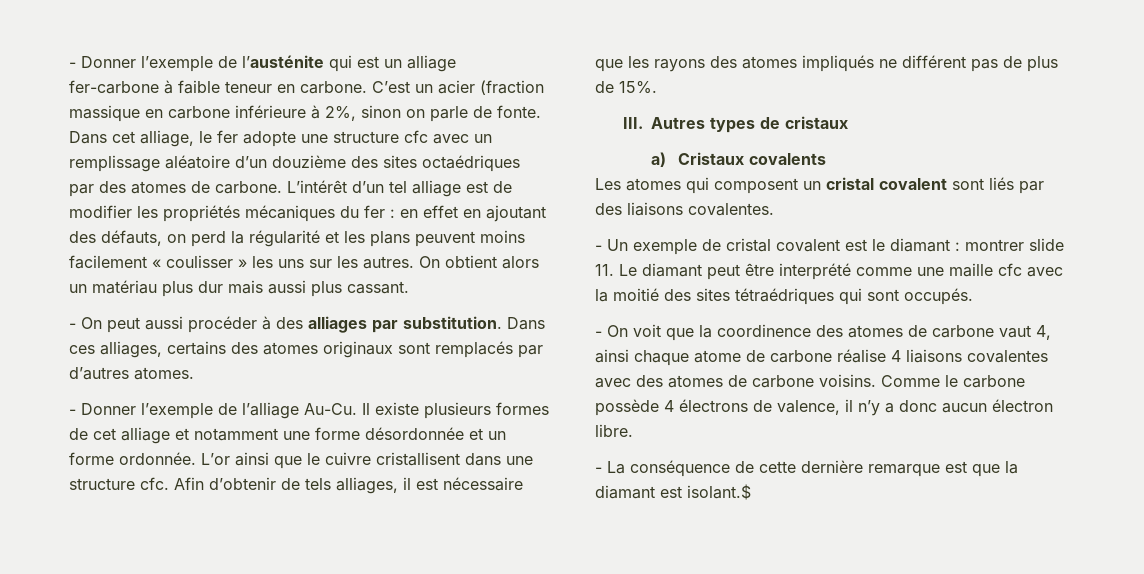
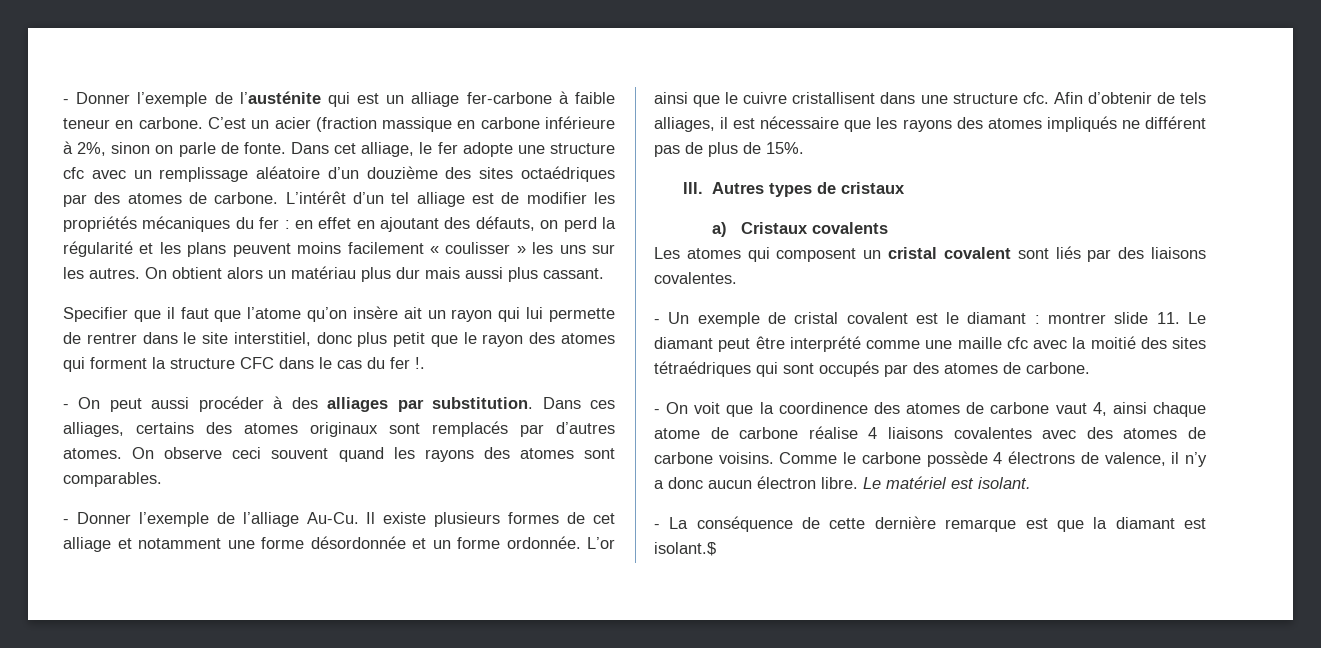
+ Specifier que il faut que l’atome qu’on insère ait un rayon qui lui permette de rentrer dans le site interstitiel, donc plus petit que le rayon des atomes qui forment la structure CFC dans le cas du fer !.
+ On observe ceci souvent quand les rayons des atomes sont comparables.
- - Un exemple de cristal covalent est le diamant : montrer slide 11. Le diamant peut être interprété comme une maille cfc avec la moitié des sites tétraédriques qui sont occupés.
+ - Un exemple de cristal covalent est le diamant : montrer slide 11. Le diamant peut être interprété comme une maille cfc avec la moitié des sites tétraédriques qui sont occupés par des atomes de carbone.
+ Le matériel est isolant.

